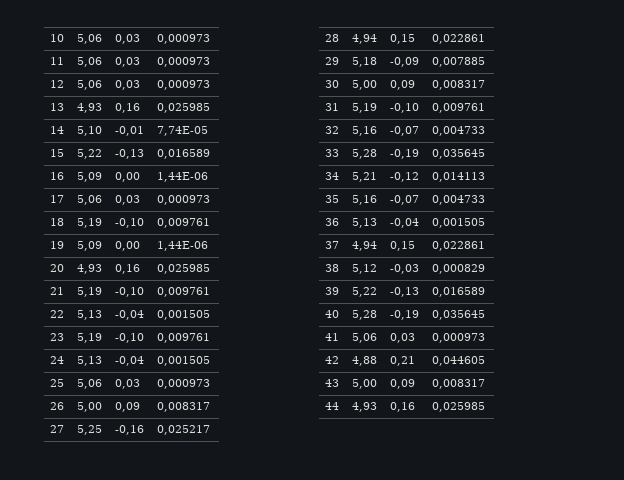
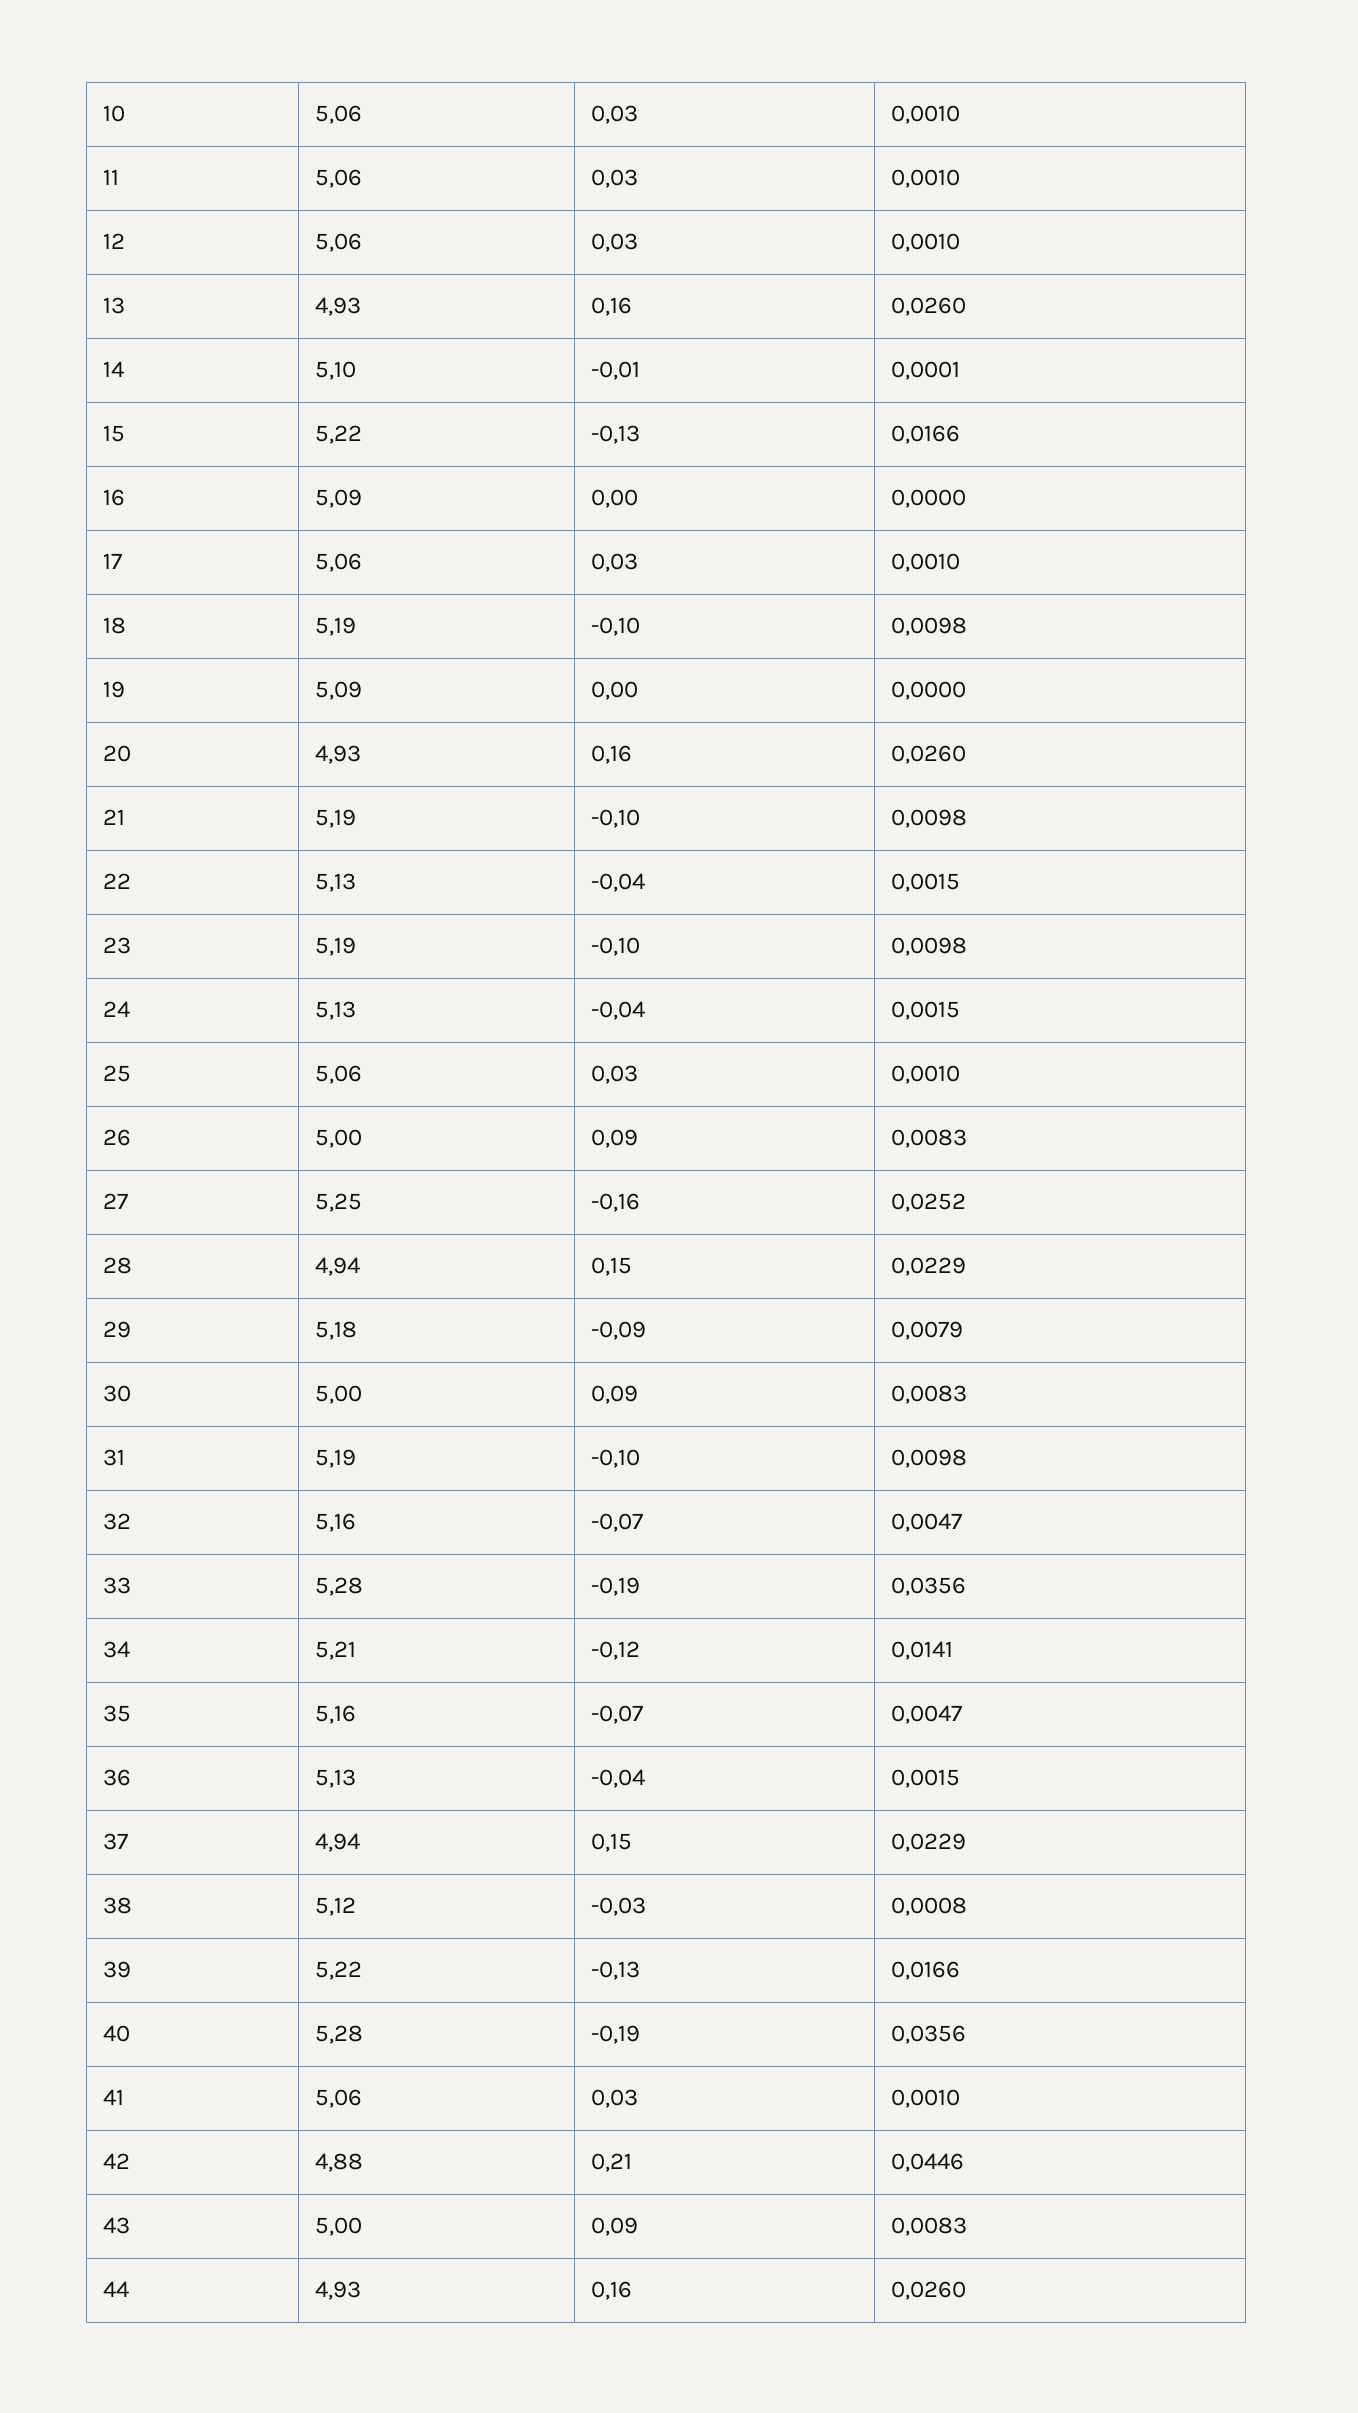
- 10 | 5,06 | 0,03 | 0,000973
+ 10 | 5,06 | 0,03 | 0,0010
- 11 | 5,06 | 0,03 | 0,000973
+ 11 | 5,06 | 0,03 | 0,0010
- 12 | 5,06 | 0,03 | 0,000973
+ 12 | 5,06 | 0,03 | 0,0010
- 13 | 4,93 | 0,16 | 0,025985
+ 13 | 4,93 | 0,16 | 0,0260
- 14 | 5,10 | -0,01 | 7,74E-05
+ 14 | 5,10 | -0,01 | 0,0001
- 15 | 5,22 | -0,13 | 0,016589
+ 15 | 5,22 | -0,13 | 0,0166
- 16 | 5,09 | 0,00 | 1,44E-06
+ 16 | 5,09 | 0,00 | 0,0000
- 17 | 5,06 | 0,03 | 0,000973
+ 17 | 5,06 | 0,03 | 0,0010
- 18 | 5,19 | -0,10 | 0,009761
+ 18 | 5,19 | -0,10 | 0,0098
- 19 | 5,09 | 0,00 | 1,44E-06
+ 19 | 5,09 | 0,00 | 0,0000
- 20 | 4,93 | 0,16 | 0,025985
+ 20 | 4,93 | 0,16 | 0,0260
- 21 | 5,19 | -0,10 | 0,009761
+ 21 | 5,19 | -0,10 | 0,0098
- 22 | 5,13 | -0,04 | 0,001505
+ 22 | 5,13 | -0,04 | 0,0015
- 23 | 5,19 | -0,10 | 0,009761
+ 23 | 5,19 | -0,10 | 0,0098
- 24 | 5,13 | -0,04 | 0,001505
+ 24 | 5,13 | -0,04 | 0,0015
- 25 | 5,06 | 0,03 | 0,000973
+ 25 | 5,06 | 0,03 | 0,0010
- 26 | 5,00 | 0,09 | 0,008317
+ 26 | 5,00 | 0,09 | 0,0083
- 27 | 5,25 | -0,16 | 0,025217
+ 27 | 5,25 | -0,16 | 0,0252
- 28 | 4,94 | 0,15 | 0,022861
+ 28 | 4,94 | 0,15 | 0,0229
- 29 | 5,18 | -0,09 | 0,007885
+ 29 | 5,18 | -0,09 | 0,0079
- 30 | 5,00 | 0,09 | 0,008317
+ 30 | 5,00 | 0,09 | 0,0083
- 31 | 5,19 | -0,10 | 0,009761
+ 31 | 5,19 | -0,10 | 0,0098
- 32 | 5,16 | -0,07 | 0,004733
+ 32 | 5,16 | -0,07 | 0,0047
- 33 | 5,28 | -0,19 | 0,035645
+ 33 | 5,28 | -0,19 | 0,0356
- 34 | 5,21 | -0,12 | 0,014113
+ 34 | 5,21 | -0,12 | 0,0141
- 35 | 5,16 | -0,07 | 0,004733
+ 35 | 5,16 | -0,07 | 0,0047
- 36 | 5,13 | -0,04 | 0,001505
+ 36 | 5,13 | -0,04 | 0,0015
- 37 | 4,94 | 0,15 | 0,022861
+ 37 | 4,94 | 0,15 | 0,0229
- 38 | 5,12 | -0,03 | 0,000829
+ 38 | 5,12 | -0,03 | 0,0008
- 39 | 5,22 | -0,13 | 0,016589
+ 39 | 5,22 | -0,13 | 0,0166
- 40 | 5,28 | -0,19 | 0,035645
+ 40 | 5,28 | -0,19 | 0,0356
- 41 | 5,06 | 0,03 | 0,000973
+ 41 | 5,06 | 0,03 | 0,0010
- 42 | 4,88 | 0,21 | 0,044605
+ 42 | 4,88 | 0,21 | 0,0446
- 43 | 5,00 | 0,09 | 0,008317
+ 43 | 5,00 | 0,09 | 0,0083
- 44 | 4,93 | 0,16 | 0,025985
+ 44 | 4,93 | 0,16 | 0,0260

